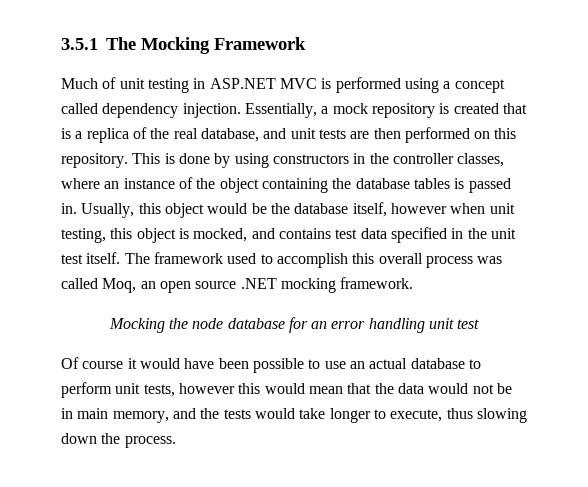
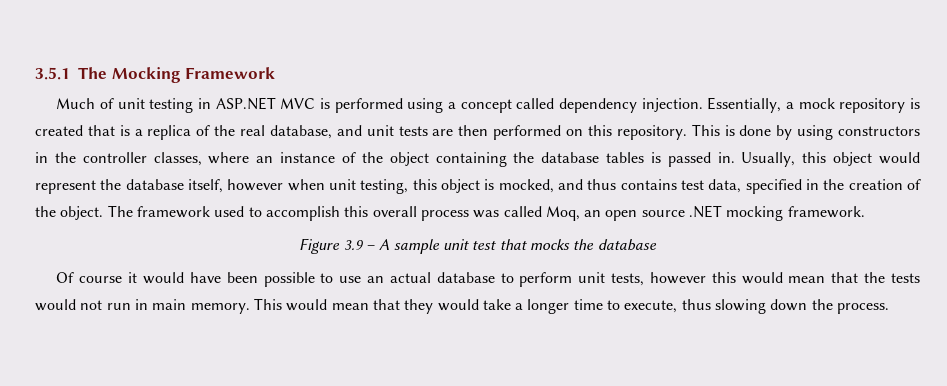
- Usually, this object would be the database itself, however when unit testing, this object is mocked, and contains test data specified in the unit test itself.
+ Usually, this object would represent the database itself, however when unit testing, this object is mocked, and thus contains test data, specified in the creation of the object.
- Mocking the node database for an error handling unit test
+ Figure 3.9 – A sample unit test that mocks the database
- Of course it would have been possible to use an actual database to perform unit tests, however this would mean that the data would not be in main memory, and the tests would take longer to execute, thus slowing down the process.
+ Of course it would have been possible to use an actual database to perform unit tests, however this would mean that the tests would not run in main memory. This would mean that they would take a longer time to execute, thus slowing down the process.

